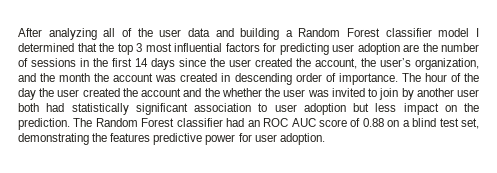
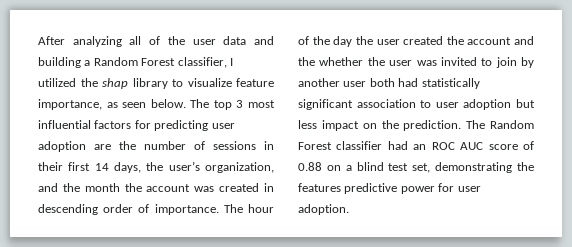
- After analyzing all of the user data and building a Random Forest classifier model I determined that the top 3 most influential factors for predicting user adoption are the number of sessions in the first 14 days since the user created the account, the user’s organization, and the month the account was created in descending order of importance.
+ After analyzing all of the user data and building a Random Forest classifier, I utilized the shap library to visualize feature importance, as seen below. The top 3 most influential factors for predicting user adoption are the number of sessions in their first 14 days, the user’s organization, and the month the account was created in descending order of importance.

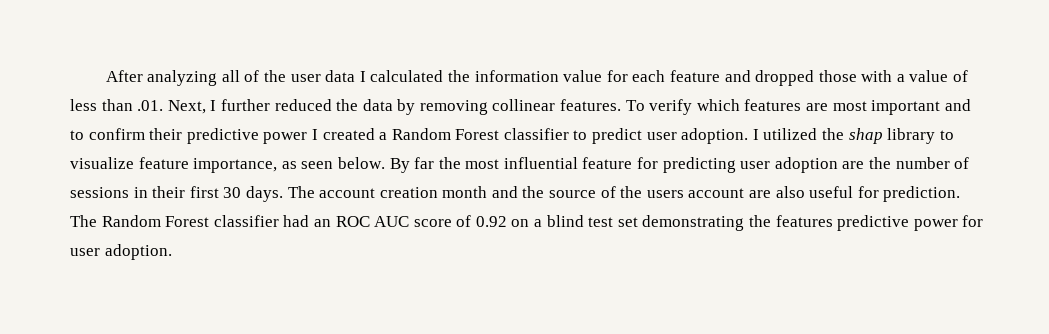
- After analyzing all of the user data and building a Random Forest classifier, I utilized the shap library to visualize feature importance, as seen below.
+ After analyzing all of the user data I calculated the information value for each feature and dropped those with a value of less than .01. Next, I further reduced the data by removing collinear features. To verify which features are most important and to confirm their predictive power I created a Random Forest classifier to predict user adoption. I utilized the shap library to visualize feature importance, as seen below.
- The top 3 most influential factors for predicting user adoption are the number of sessions in their first 14 days, the user’s organization, and the month the account was created in descending order of importance. The hour of the day the user created the account and the whether the user was invited to join by another user both had statistically significant association to user adoption but less impact on the prediction.
+ By far the most influential feature for predicting user adoption are the number of sessions in their first 30 days. The account creation month and the source of the users account are also useful for prediction.
- The Random Forest classifier had an ROC AUC score of 0.88 on a blind test set, demonstrating the features predictive power for user adoption.
+ The Random Forest classifier had an ROC AUC score of 0.92 on a blind test set demonstrating the features predictive power for user adoption.

